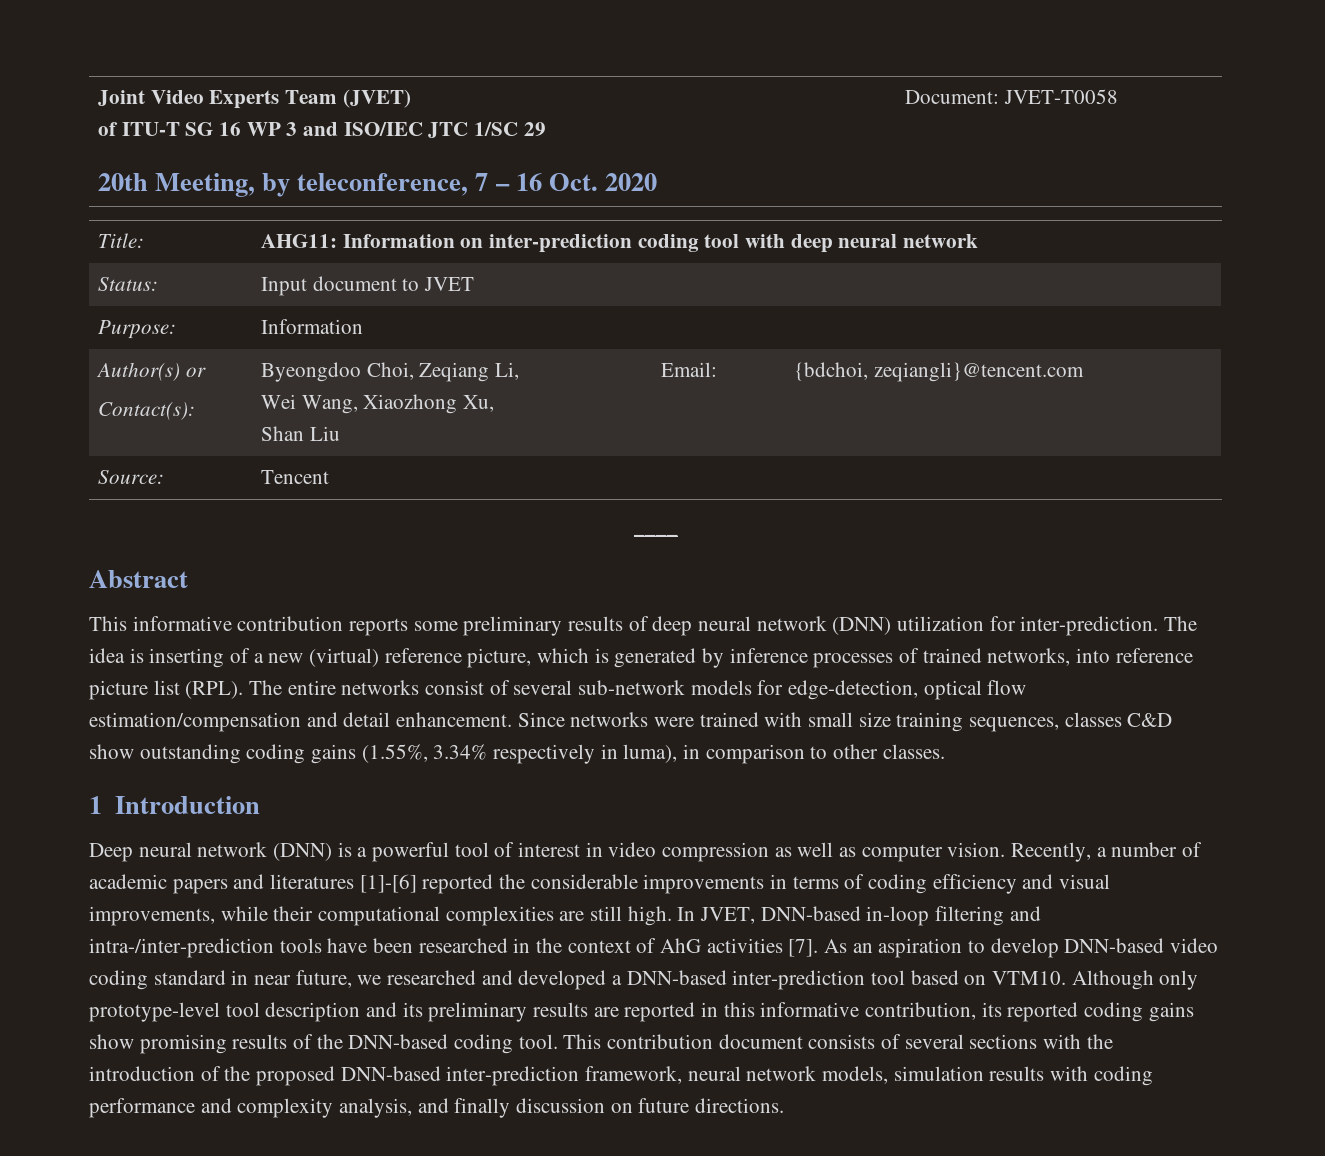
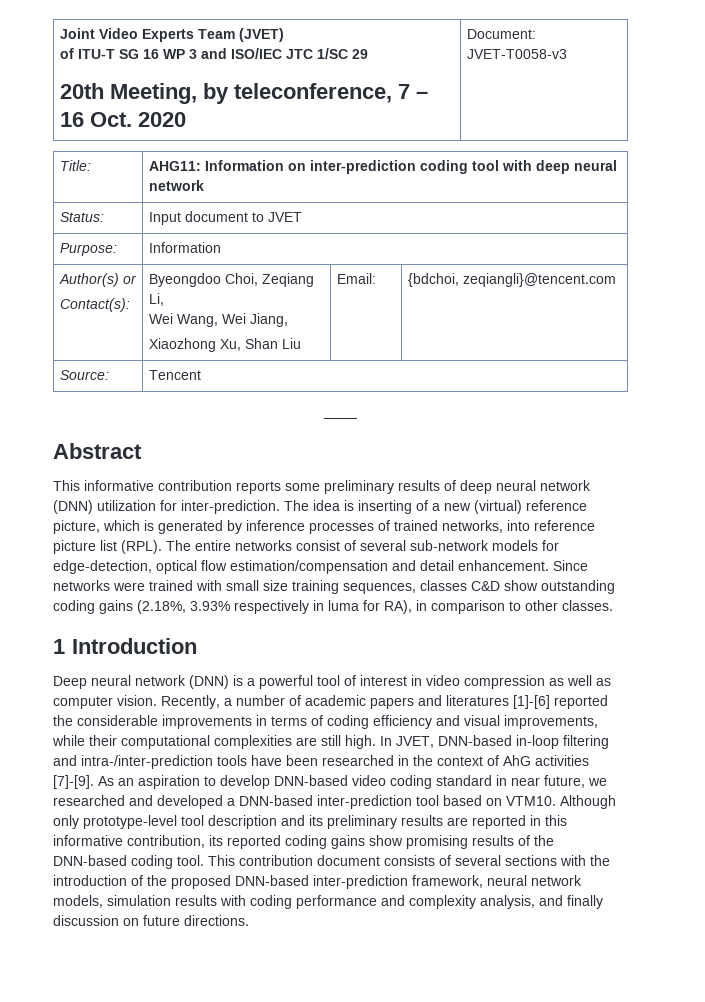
  Joint Video Experts Team (JVET)
  of ITU-T SG 16 WP 3 and ISO/IEC JTC 1/SC 29
- 20th Meeting, by teleconference, 7 – 16 Oct. 2020 | Document: JVET-T0058
+ 20th Meeting, by teleconference, 7 – 16 Oct. 2020 | Document: JVET-T0058-v3
  Author(s) or
  Contact(s): | Byeongdoo Choi, Zeqiang Li,
- Wei Wang, Xiaozhong Xu,
- Shan Liu | Email: | {bdchoi, zeqiangli}@tencent.com
+ Wei Wang, Wei Jiang,
+ Xiaozhong Xu, Shan Liu | Email: | {bdchoi, zeqiangli}@tencent.com
- Since networks were trained with small size training sequences, classes C&D show outstanding coding gains (1.55%, 3.34% respectively in luma), in comparison to other classes.
+ Since networks were trained with small size training sequences, classes C&D show outstanding coding gains (2.18%, 3.93% respectively in luma for RA), in comparison to other classes.
- In JVET, DNN-based in-loop filtering and intra-/inter-prediction tools have been researched in the context of AhG activities [7].
+ In JVET, DNN-based in-loop filtering and intra-/inter-prediction tools have been researched in the context of AhG activities [7]-[9].

